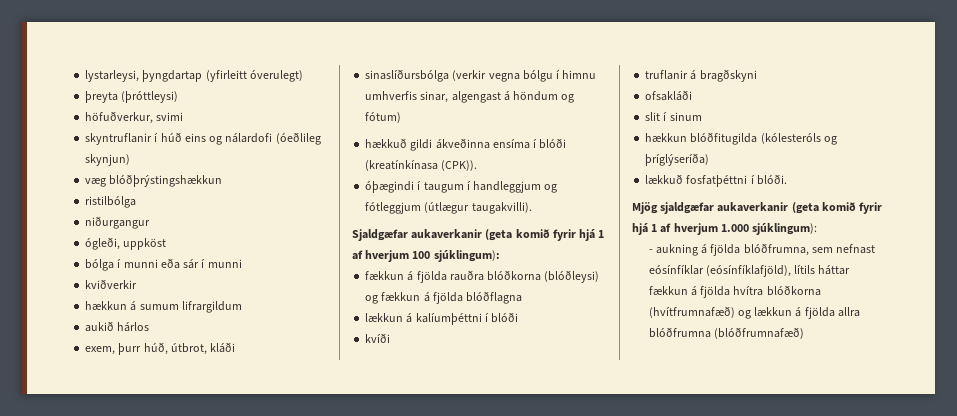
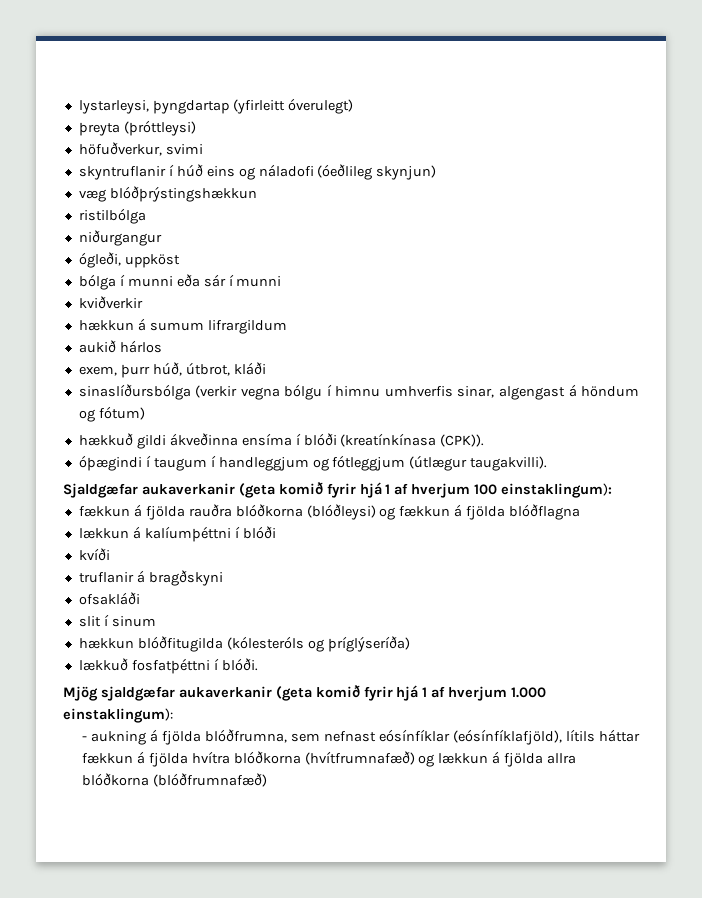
- skyntruflanir í húð eins og nálardofi (óeðlileg skynjun)
+ skyntruflanir í húð eins og náladofi (óeðlileg skynjun)
- Sjaldgæfar aukaverkanir (geta komið fyrir hjá 1 af hverjum 100 sjúklingum):
+ Sjaldgæfar aukaverkanir (geta komið fyrir hjá 1 af hverjum 100 einstaklingum):
- Mjög sjaldgæfar aukaverkanir (geta komið fyrir hjá 1 af hverjum 1.000 sjúklingum):
+ Mjög sjaldgæfar aukaverkanir (geta komið fyrir hjá 1 af hverjum 1.000 einstaklingum):
- - aukning á fjölda blóðfrumna, sem nefnast eósínfíklar (eósínfíklafjöld), lítils háttar fækkun á fjölda hvítra blóðkorna (hvítfrumnafæð) og lækkun á fjölda allra blóðfrumna (blóðfrumnafæð)
+ - aukning á fjölda blóðfrumna, sem nefnast eósínfíklar (eósínfíklafjöld), lítils háttar fækkun á fjölda hvítra blóðkorna (hvítfrumnafæð) og lækkun á fjölda allra blóðkorna (blóðfrumnafæð)

